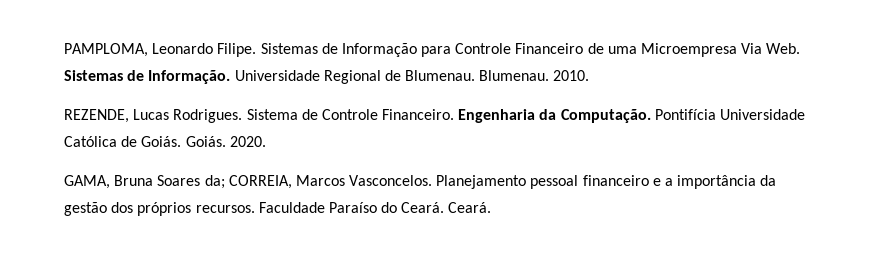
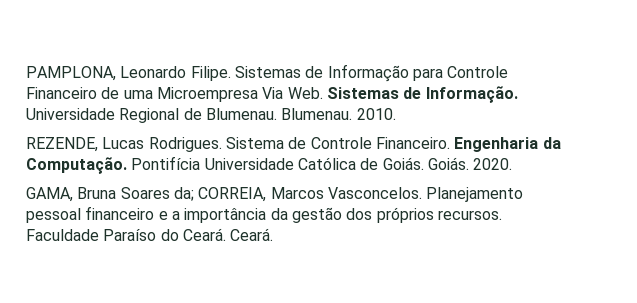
- PAMPLOMA, Leonardo Filipe.
+ PAMPLONA, Leonardo Filipe.

